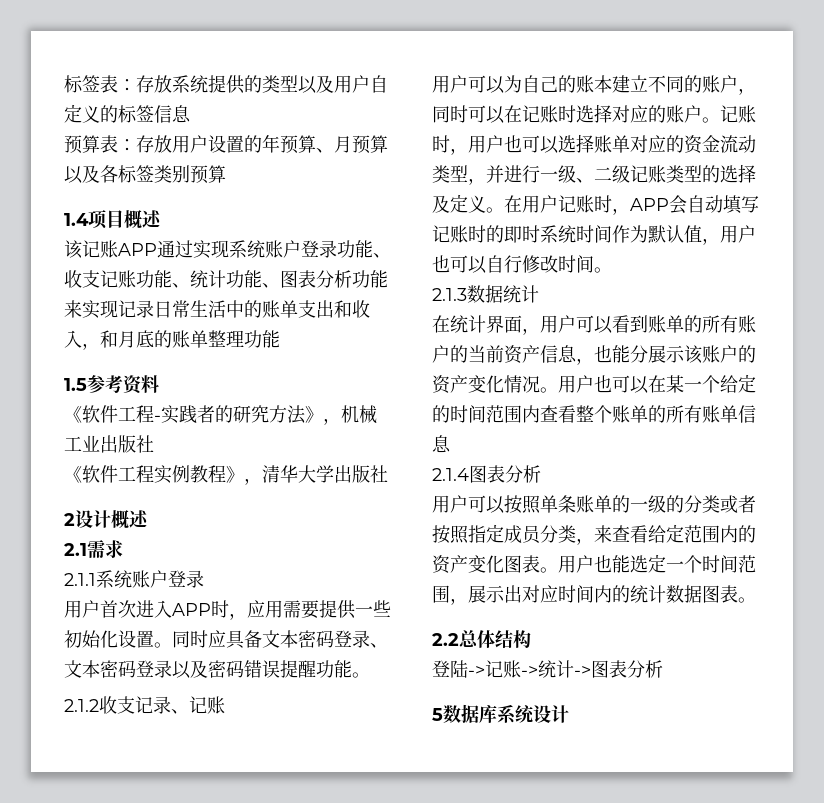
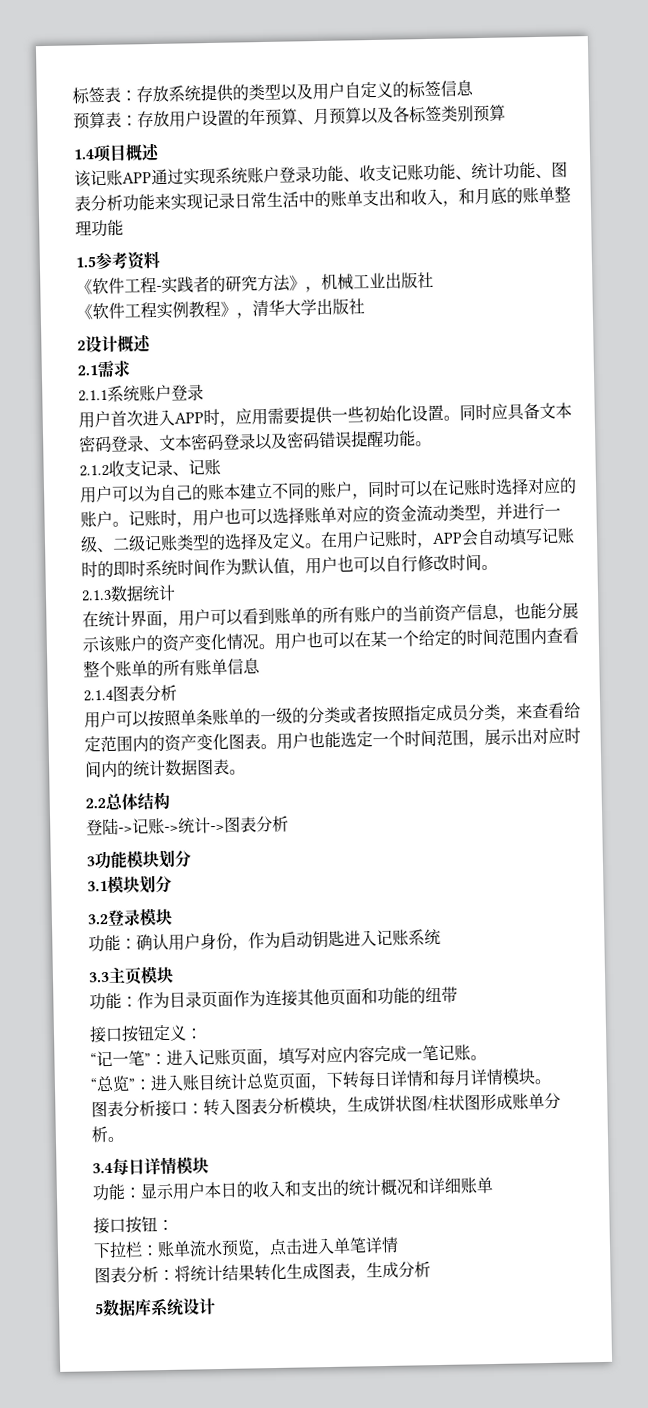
+ 3功能模块划分
+ 3.1模块划分
+ 3.2登录模块
+ 功能：确认用户身份，作为启动钥匙进入记账系统
+ 3.3主页模块
+ 功能：作为目录页面作为连接其他页面和功能的纽带
+ 接口按钮定义：
+ “记一笔”：进入记账页面，填写对应内容完成一笔记账。
+ “总览”：进入账目统计总览页面，下转每日详情和每月详情模块。
+ 图表分析接口：转入图表分析模块，生成饼状图/柱状图形成账单分析。
+ 3.4每日详情模块
+ 功能：显示用户本日的收入和支出的统计概况和详细账单
+ 接口按钮：
+ 下拉栏：账单流水预览，点击进入单笔详情
+ 图表分析：将统计结果转化生成图表，生成分析

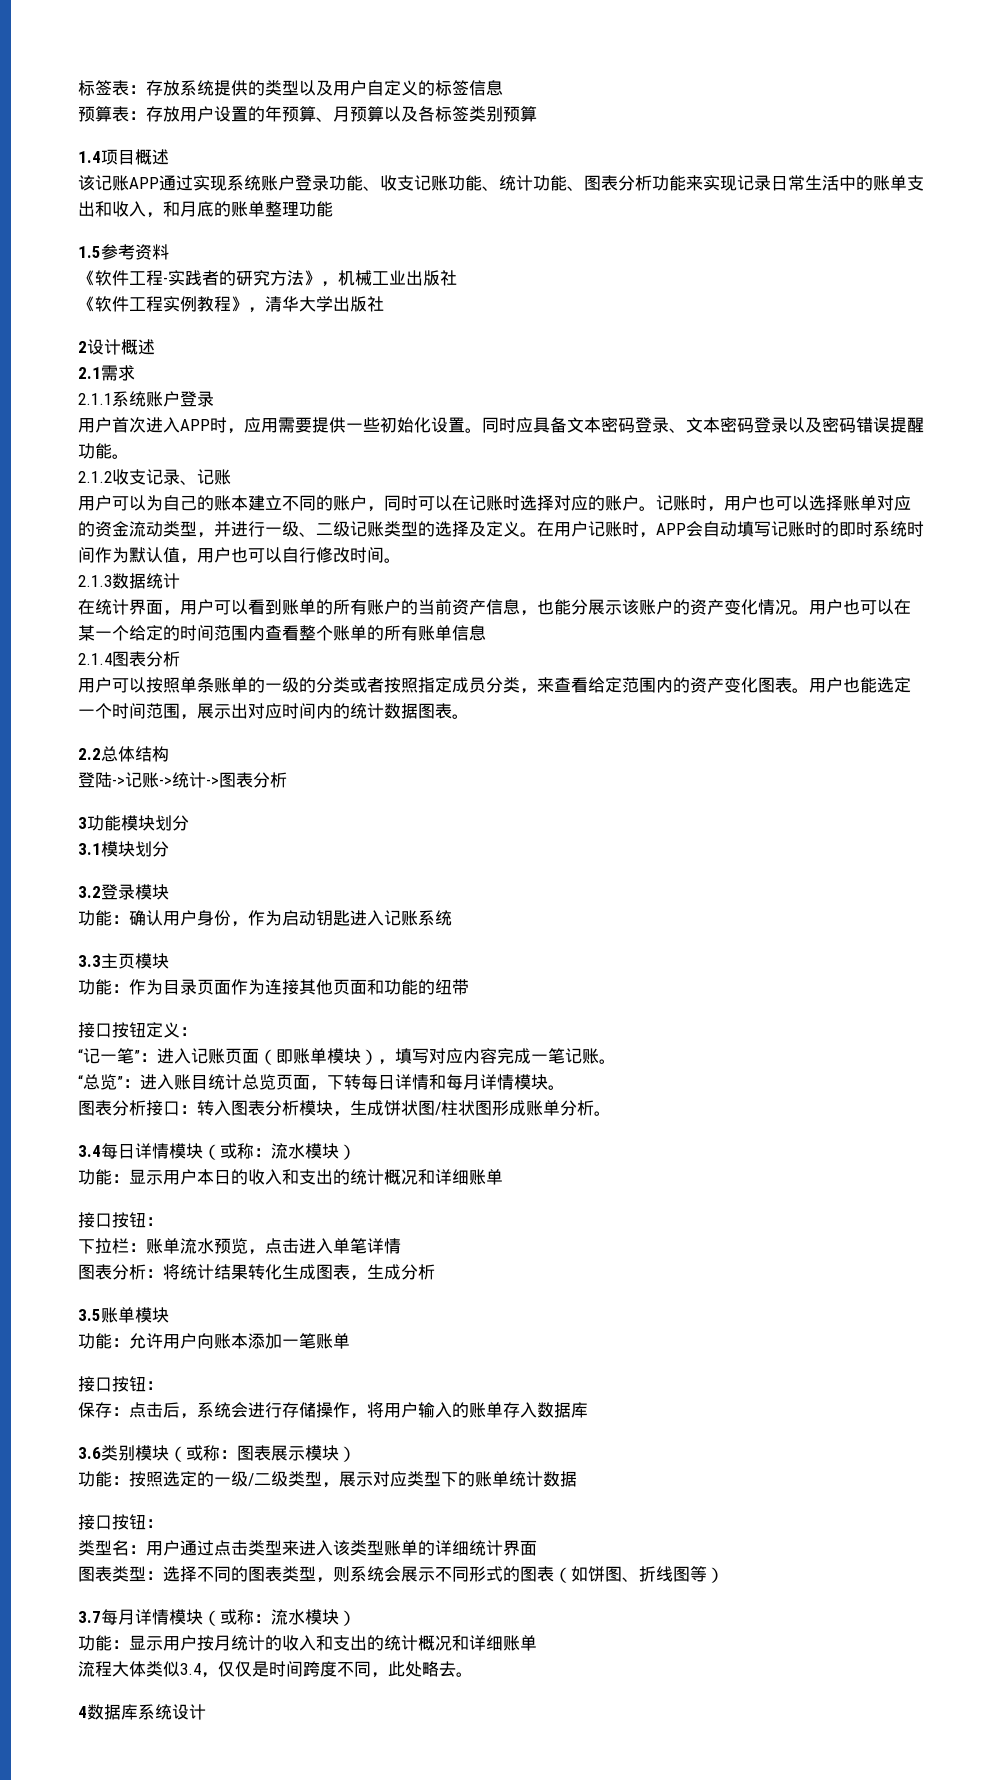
- “记一笔”：进入记账页面，填写对应内容完成一笔记账。
+ “记一笔”：进入记账页面（即账单模块），填写对应内容完成一笔记账。
- 3.4每日详情模块
+ 3.4每日详情模块（或称：流水模块）
- 5数据库系统设计
+ 3.5账单模块
+ 功能：允许用户向账本添加一笔账单
+ 接口按钮：
+ 保存：点击后，系统会进行存储操作，将用户输入的账单存入数据库
+ 3.6类别模块（或称：图表展示模块）
+ 功能：按照选定的一级/二级类型，展示对应类型下的账单统计数据
+ 接口按钮：
+ 类型名：用户通过点击类型来进入该类型账单的详细统计界面
+ 图表类型：选择不同的图表类型，则系统会展示不同形式的图表（如饼图、折线图等）
+ 3.7每月详情模块（或称：流水模块）
+ 功能：显示用户按月统计的收入和支出的统计概况和详细账单
+ 流程大体类似3.4，仅仅是时间跨度不同，此处略去。
+ 4数据库系统设计

